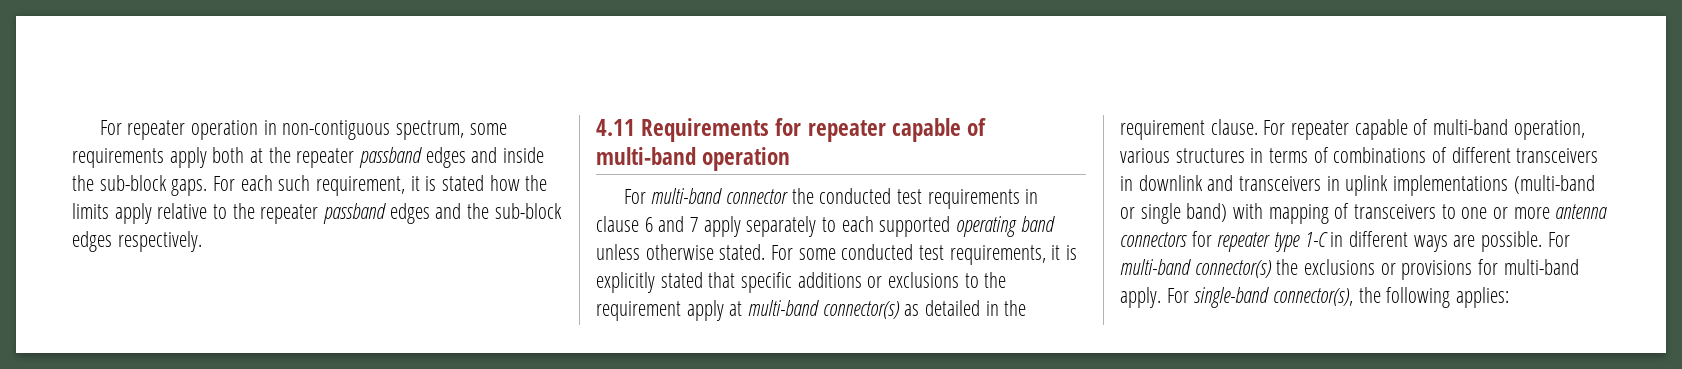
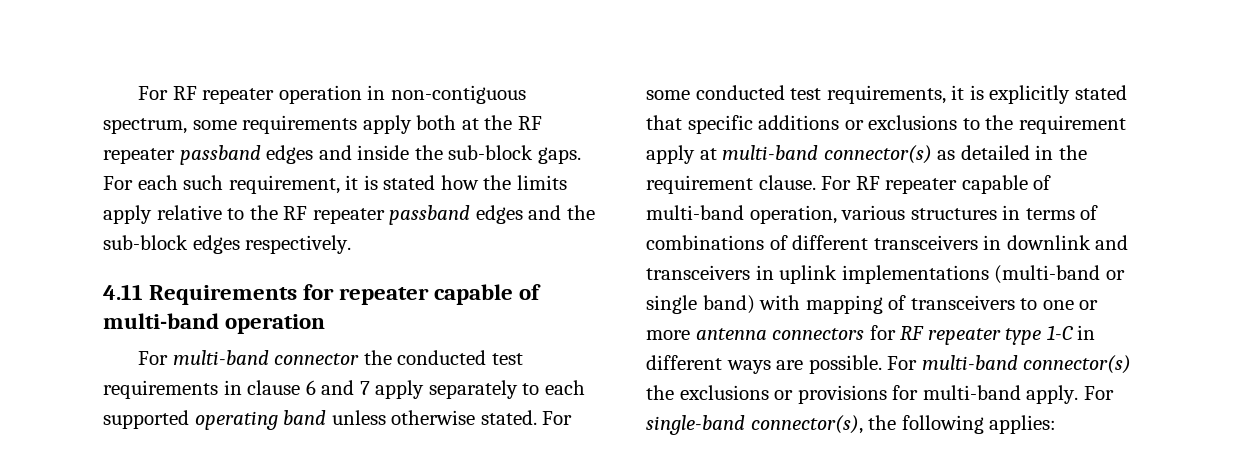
- For repeater operation in non-contiguous spectrum, some requirements apply both at the repeater passband edges and inside the sub-block gaps.
+ For RF repeater operation in non-contiguous spectrum, some requirements apply both at the RF repeater passband edges and inside the sub-block gaps.
- For each such requirement, it is stated how the limits apply relative to the repeater passband edges and the sub-block edges respectively.
+ For each such requirement, it is stated how the limits apply relative to the RF repeater passband edges and the sub-block edges respectively.
- For repeater capable of multi-band operation, various structures in terms of combinations of different transceivers in downlink and transceivers in uplink implementations (multi-band or single band) with mapping of transceivers to one or more antenna connectors for repeater type 1-C in different ways are possible.
+ For RF repeater capable of multi-band operation, various structures in terms of combinations of different transceivers in downlink and transceivers in uplink implementations (multi-band or single band) with mapping of transceivers to one or more antenna connectors for RF repeater type 1-C in different ways are possible.

